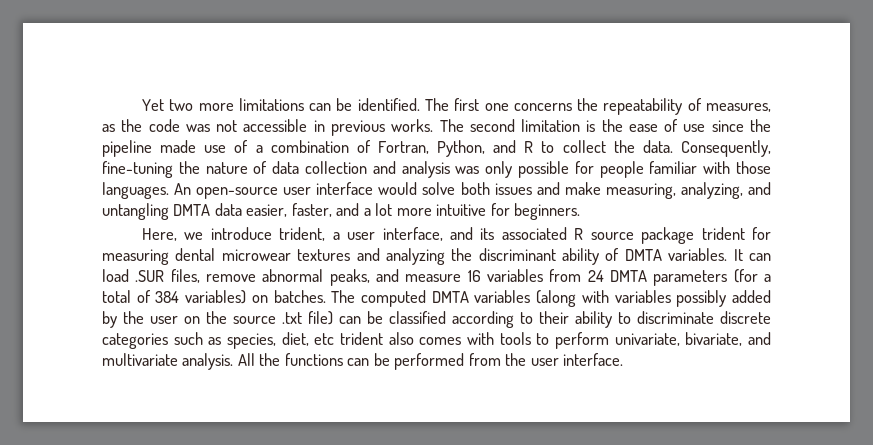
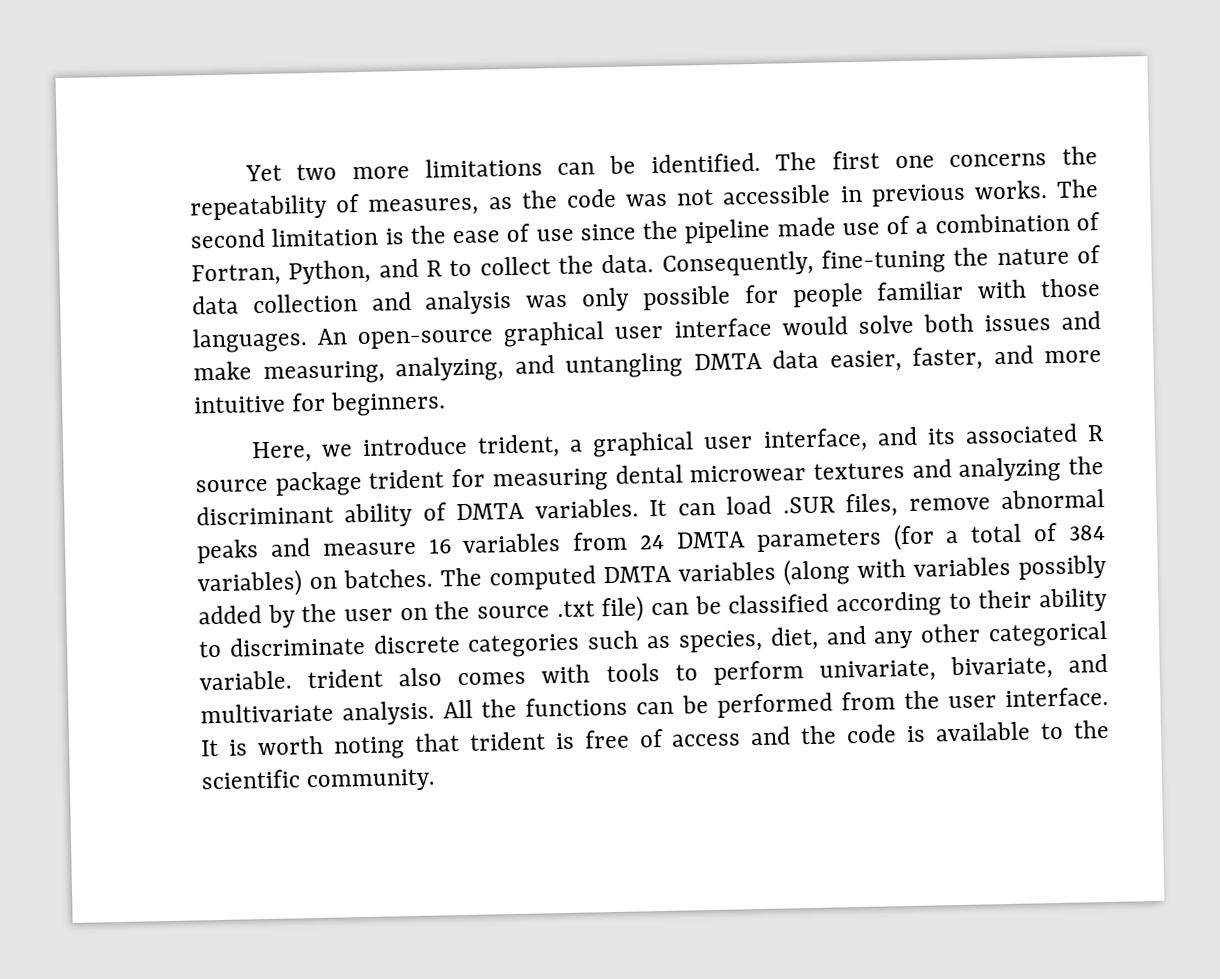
- An open-source user interface would solve both issues and make measuring, analyzing, and untangling DMTA data easier, faster, and a lot more intuitive for beginners.
+ An open-source graphical user interface would solve both issues and make measuring, analyzing, and untangling DMTA data easier, faster, and more intuitive for beginners.
- Here, we introduce trident, a user interface, and its associated R source package trident for measuring dental microwear textures and analyzing the discriminant ability of DMTA variables.
+ Here, we introduce trident, a graphical user interface, and its associated R source package trident for measuring dental microwear textures and analyzing the discriminant ability of DMTA variables.
- It can load .SUR files, remove abnormal peaks, and measure 16 variables from 24 DMTA parameters (for a total of 384 variables) on batches.
+ It can load .SUR files, remove abnormal peaks and measure 16 variables from 24 DMTA parameters (for a total of 384 variables) on batches.
- The computed DMTA variables (along with variables possibly added by the user on the source .txt file) can be classified according to their ability to discriminate discrete categories such as species, diet, etc trident also comes with tools to perform univariate, bivariate, and multivariate analysis.
+ The computed DMTA variables (along with variables possibly added by the user on the source .txt file) can be classified according to their ability to discriminate discrete categories such as species, diet, and any other categorical variable. trident also comes with tools to perform univariate, bivariate, and multivariate analysis.
+ It is worth noting that trident is free of access and the code is available to the scientific community.

